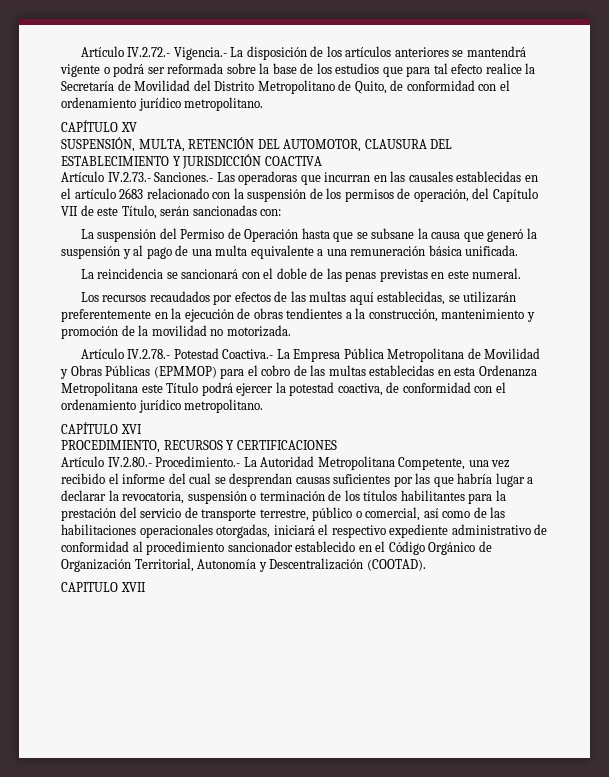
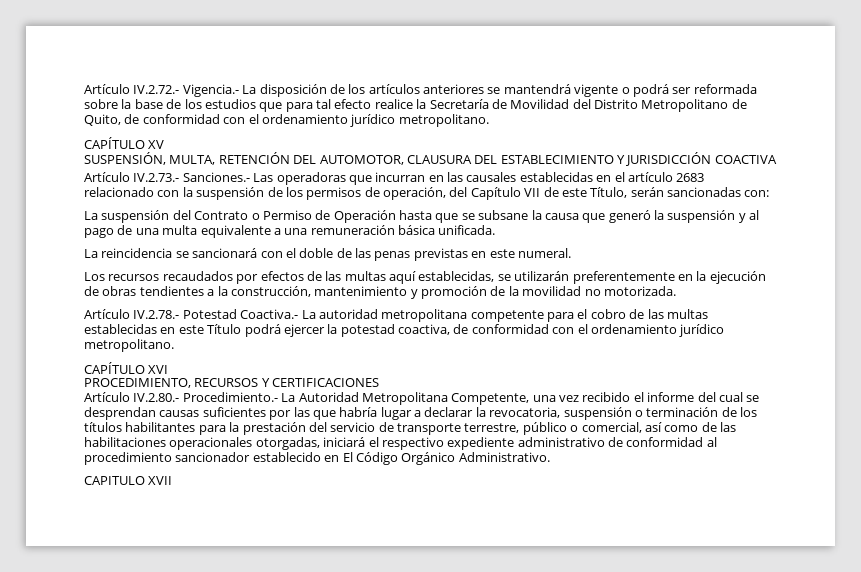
- La suspensión del Permiso de Operación hasta que se subsane la causa que generó la suspensión y al pago de una multa equivalente a una remuneración básica unificada.
+ La suspensión del Contrato o Permiso de Operación hasta que se subsane la causa que generó la suspensión y al pago de una multa equivalente a una remuneración básica unificada.
- Artículo IV.2.78.- Potestad Coactiva.- La Empresa Pública Metropolitana de Movilidad y Obras Públicas (EPMMOP) para el cobro de las multas establecidas en esta Ordenanza Metropolitana este Título podrá ejercer la potestad coactiva, de conformidad con el ordenamiento jurídico metropolitano.
+ Artículo IV.2.78.- Potestad Coactiva.- La autoridad metropolitana competente para el cobro de las multas establecidas en este Título podrá ejercer la potestad coactiva, de conformidad con el ordenamiento jurídico metropolitano.
- Artículo IV.2.80.- Procedimiento.- La Autoridad Metropolitana Competente, una vez recibido el informe del cual se desprendan causas suficientes por las que habría lugar a declarar la revocatoria, suspensión o terminación de los títulos habilitantes para la prestación del servicio de transporte terrestre, público o comercial, así como de las habilitaciones operacionales otorgadas, iniciará el respectivo expediente administrativo de conformidad al procedimiento sancionador establecido en el Código Orgánico de Organización Territorial, Autonomía y Descentralización (COOTAD).
+ Artículo IV.2.80.- Procedimiento.- La Autoridad Metropolitana Competente, una vez recibido el informe del cual se desprendan causas suficientes por las que habría lugar a declarar la revocatoria, suspensión o terminación de los títulos habilitantes para la prestación del servicio de transporte terrestre, público o comercial, así como de las habilitaciones operacionales otorgadas, iniciará el respectivo expediente administrativo de conformidad al procedimiento sancionador establecido en El Código Orgánico Administrativo.

